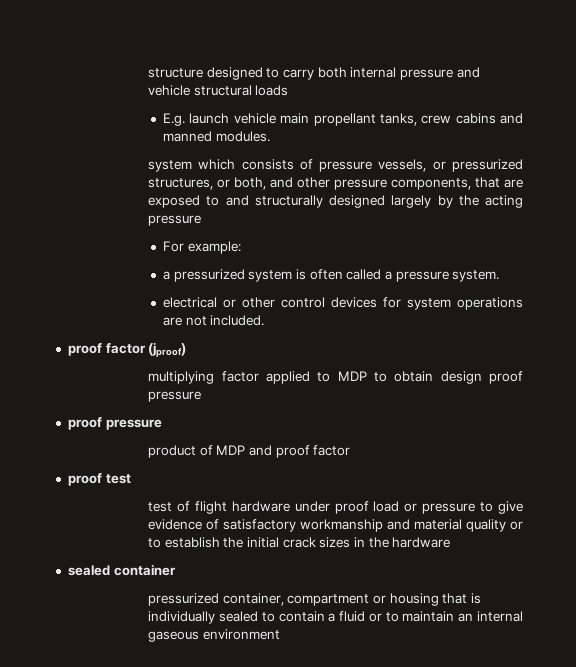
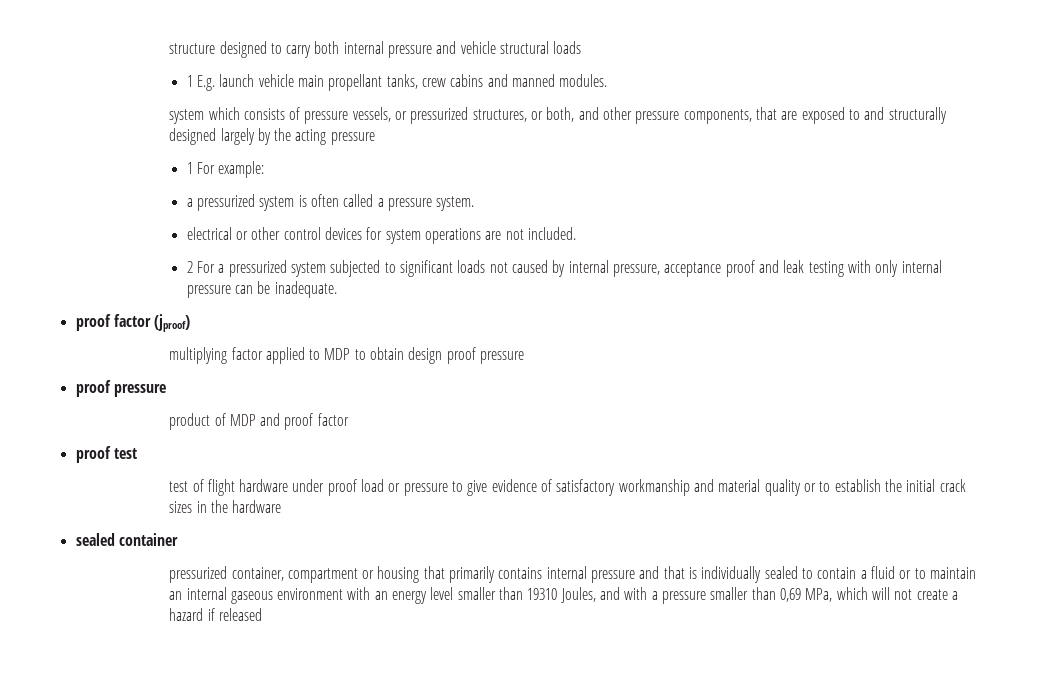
- E.g. launch vehicle main propellant tanks, crew cabins and manned modules.
+ 1 E.g. launch vehicle main propellant tanks, crew cabins and manned modules.
- For example:
+ 1 For example:
+ 2 For a pressurized system subjected to significant loads not caused by internal pressure, acceptance proof and leak testing with only internal pressure can be inadequate.
- pressurized container, compartment or housing that is individually sealed to contain a fluid or to maintain an internal gaseous environment
+ pressurized container, compartment or housing that primarily contains internal pressure and that is individually sealed to contain a fluid or to maintain an internal gaseous environment with an energy level smaller than 19310 Joules, and with a pressure smaller than 0,69 MPa, which will not create a hazard if released

